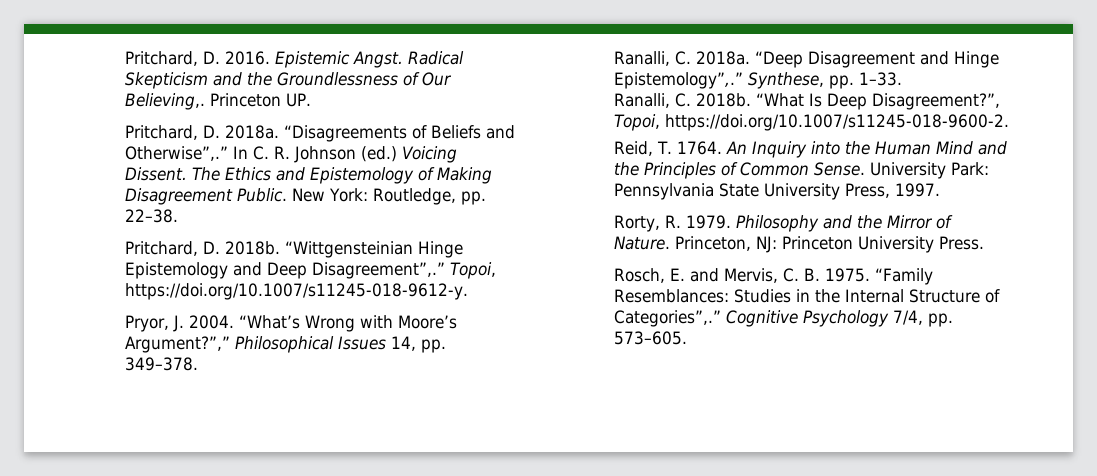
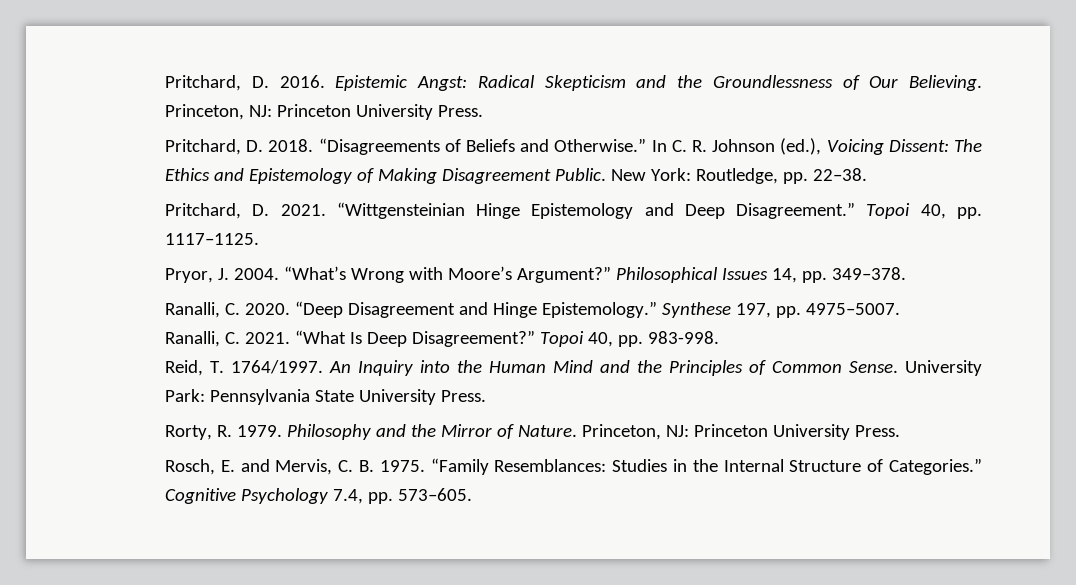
- Epistemic Angst. Radical Skepticism and the Groundlessness of Our Believing,. Princeton UP.
- Pritchard, D. 2018a.
+ Epistemic Angst: Radical Skepticism and the Groundlessness of Our Believing. Princeton, NJ: Princeton University Press.
+ Pritchard, D. 2018.
- “Disagreements of Beliefs and Otherwise”,.”
+ “Disagreements of Beliefs and Otherwise.”
- In C. R. Johnson (ed.) Voicing Dissent. The Ethics and Epistemology of Making Disagreement Public.
+ In C. R. Johnson (ed.), Voicing Dissent: The Ethics and Epistemology of Making Disagreement Public.
- Pritchard, D. 2018b.
+ Pritchard, D. 2021.
- “Wittgensteinian Hinge Epistemology and Deep Disagreement”,.” Topoi, https://doi.org/10.1007/s11245-018-9612-y.
+ “Wittgensteinian Hinge Epistemology and Deep Disagreement.” Topoi 40, pp. 1117–1125.
- “What’s Wrong with Moore’s Argument?”,” Philosophical Issues 14, pp. 349–378.
+ “What’s Wrong with Moore’s Argument?” Philosophical Issues 14, pp. 349–378.
- Ranalli, C. 2018a.
+ Ranalli, C. 2020.
- “Deep Disagreement and Hinge Epistemology”,.” Synthese, pp. 1–33.
- Ranalli, C. 2018b.
+ “Deep Disagreement and Hinge Epistemology.” Synthese 197, pp. 4975–5007.
+ Ranalli, C. 2021.
- “What Is Deep Disagreement?”, Topoi, https://doi.org/10.1007/s11245-018-9600-2.
+ “What Is Deep Disagreement?” Topoi 40, pp. 983-998.
- Reid, T. 1764.
+ Reid, T. 1764/1997.
- University Park: Pennsylvania State University Press, 1997.
+ University Park: Pennsylvania State University Press.
- “Family Resemblances: Studies in the Internal Structure of Categories”,.”
+ “Family Resemblances: Studies in the Internal Structure of Categories.”
- Cognitive Psychology 7/4, pp. 573–605.
+ Cognitive Psychology 7.4, pp. 573–605.

